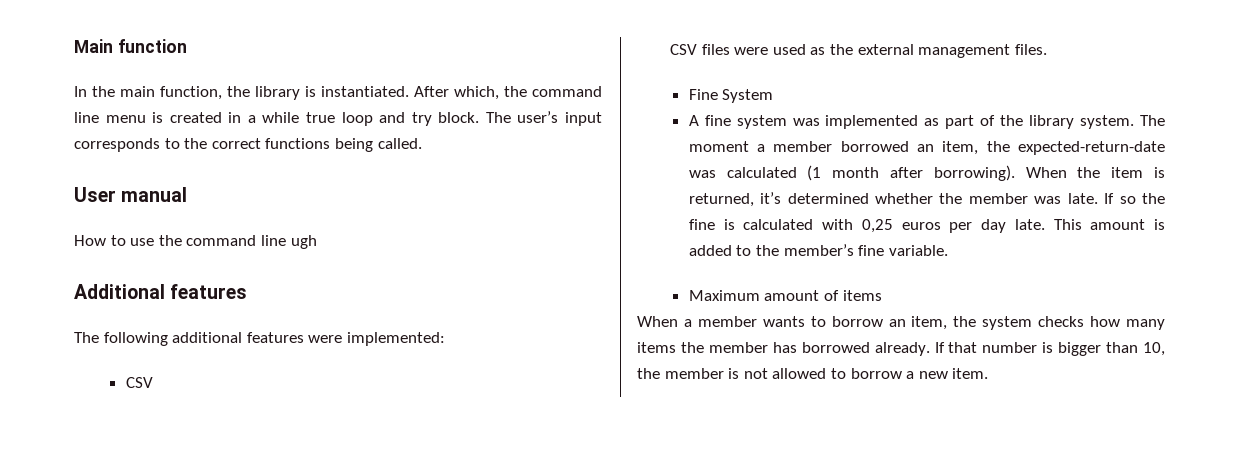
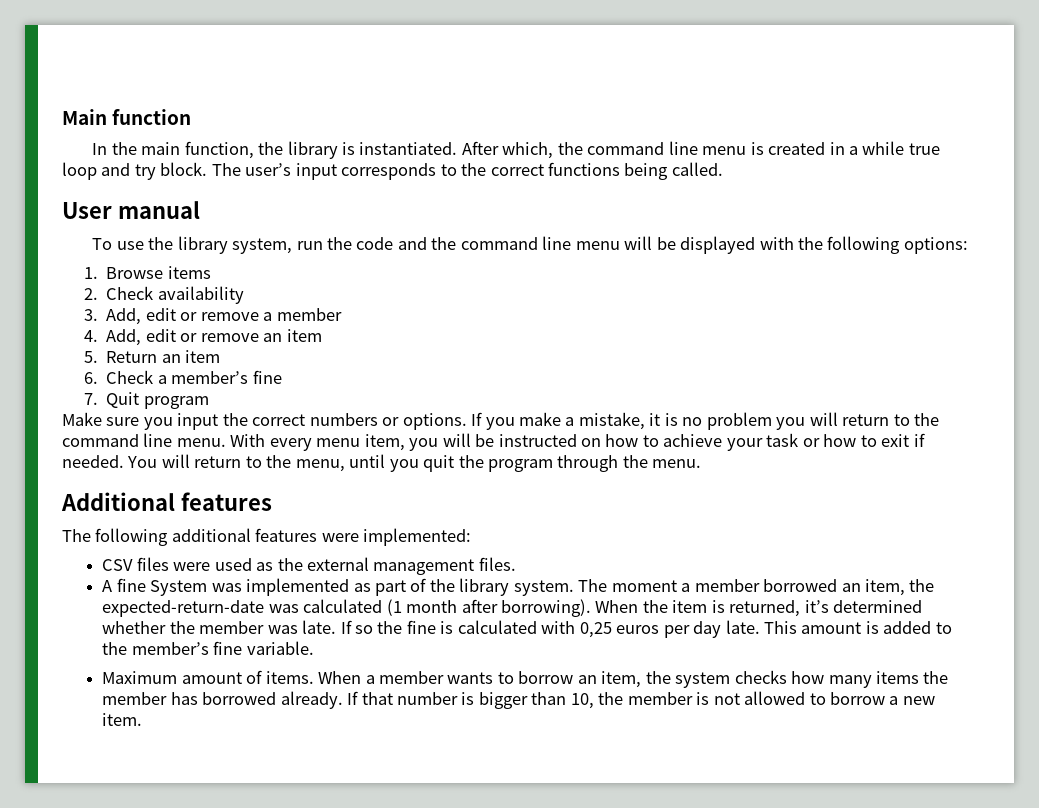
- How to use the command line ugh
+ To use the library system, run the code and the command line menu will be displayed with the following options:
+ 1. Browse items
+ 2. Check availability
+ 3. Add, edit or remove a member
+ 4. Add, edit or remove an item
+ 5. Return an item
+ 6. Check a member’s fine
+ 7. Quit program
+ Make sure you input the correct numbers or options. If you make a mistake, it is no problem you will return to the command line menu. With every menu item, you will be instructed on how to achieve your task or how to exit if needed. You will return to the menu, until you quit the program through the menu.
  The following additional features were implemented:
- CSV
- Fine System
- A fine system was implemented as part of the library system.
+ A fine System was implemented as part of the library system.
- Maximum amount of items
- When a member wants to borrow an item, the system checks how many items the member has borrowed already.
+ Maximum amount of items. When a member wants to borrow an item, the system checks how many items the member has borrowed already.

